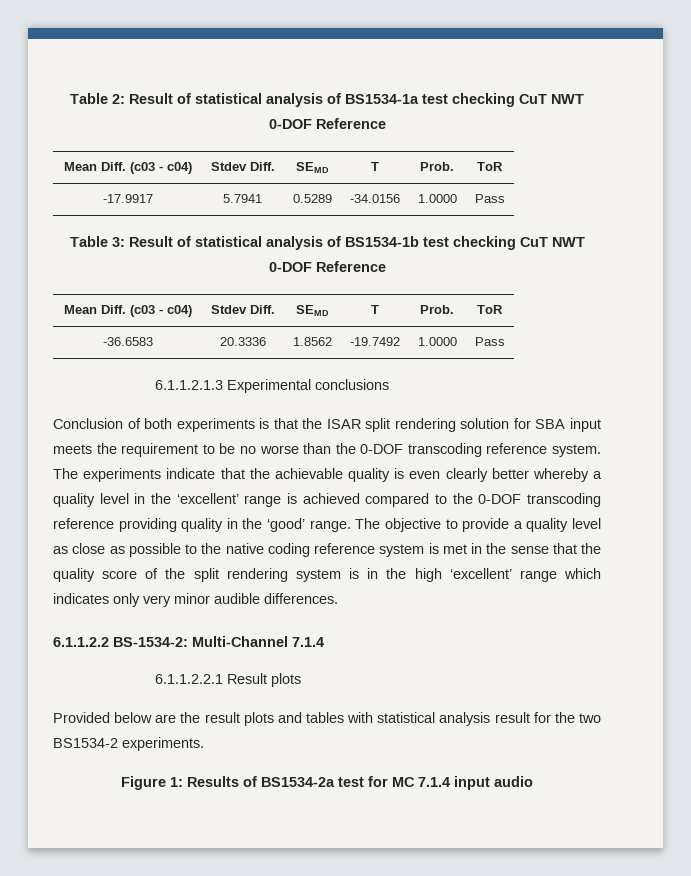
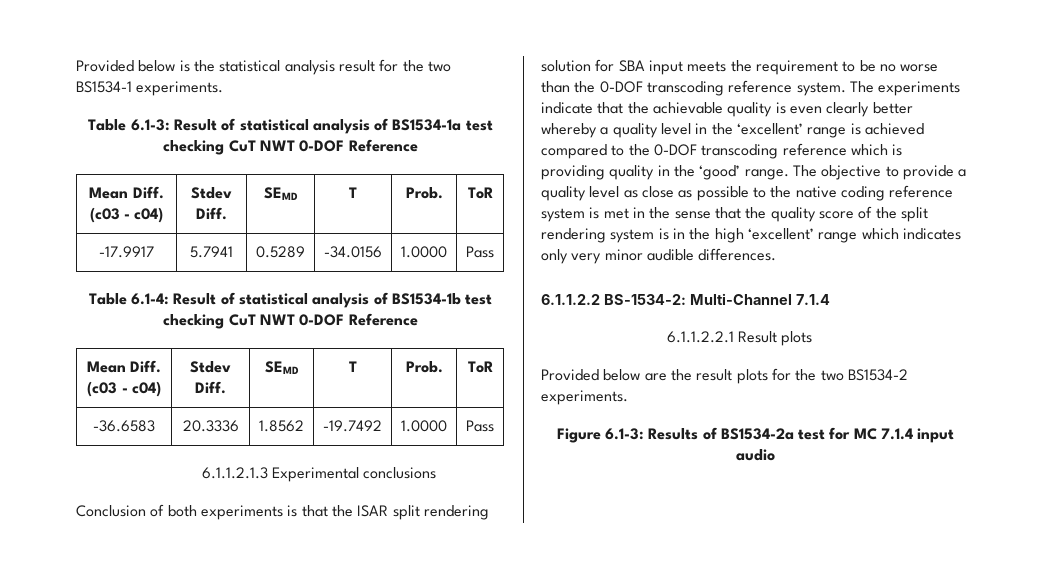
- Table 2: Result of statistical analysis of BS1534-1a test checking CuT NWT 0-DOF Reference
+ Provided below is the statistical analysis result for the two BS1534-1 experiments.
+ Table 6.1-3: Result of statistical analysis of BS1534-1a test checking CuT NWT 0-DOF Reference
- Table 3: Result of statistical analysis of BS1534-1b test checking CuT NWT 0-DOF Reference
+ Table 6.1-4: Result of statistical analysis of BS1534-1b test checking CuT NWT 0-DOF Reference
- The experiments indicate that the achievable quality is even clearly better whereby a quality level in the ‘excellent’ range is achieved compared to the 0-DOF transcoding reference providing quality in the ‘good’ range.
+ The experiments indicate that the achievable quality is even clearly better whereby a quality level in the ‘excellent’ range is achieved compared to the 0-DOF transcoding reference which is providing quality in the ‘good’ range.
- Provided below are the result plots and tables with statistical analysis result for the two BS1534-2 experiments.
+ Provided below are the result plots for the two BS1534-2 experiments.
- Figure 1: Results of BS1534-2a test for MC 7.1.4 input audio
+ Figure 6.1-3: Results of BS1534-2a test for MC 7.1.4 input audio

